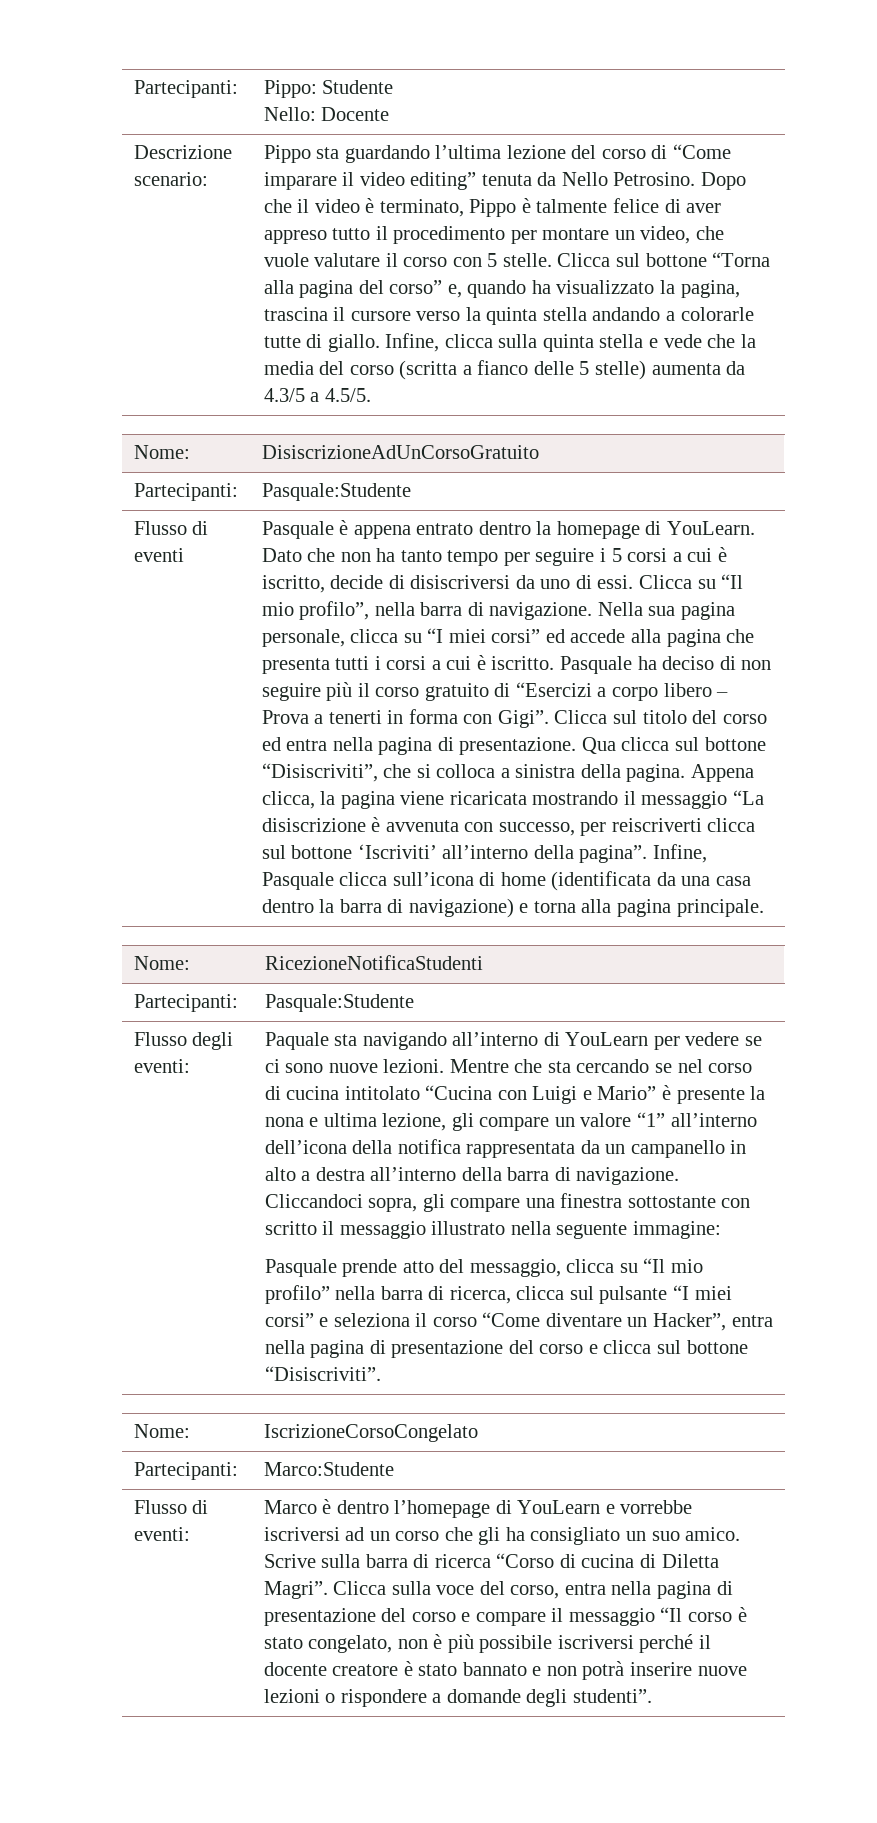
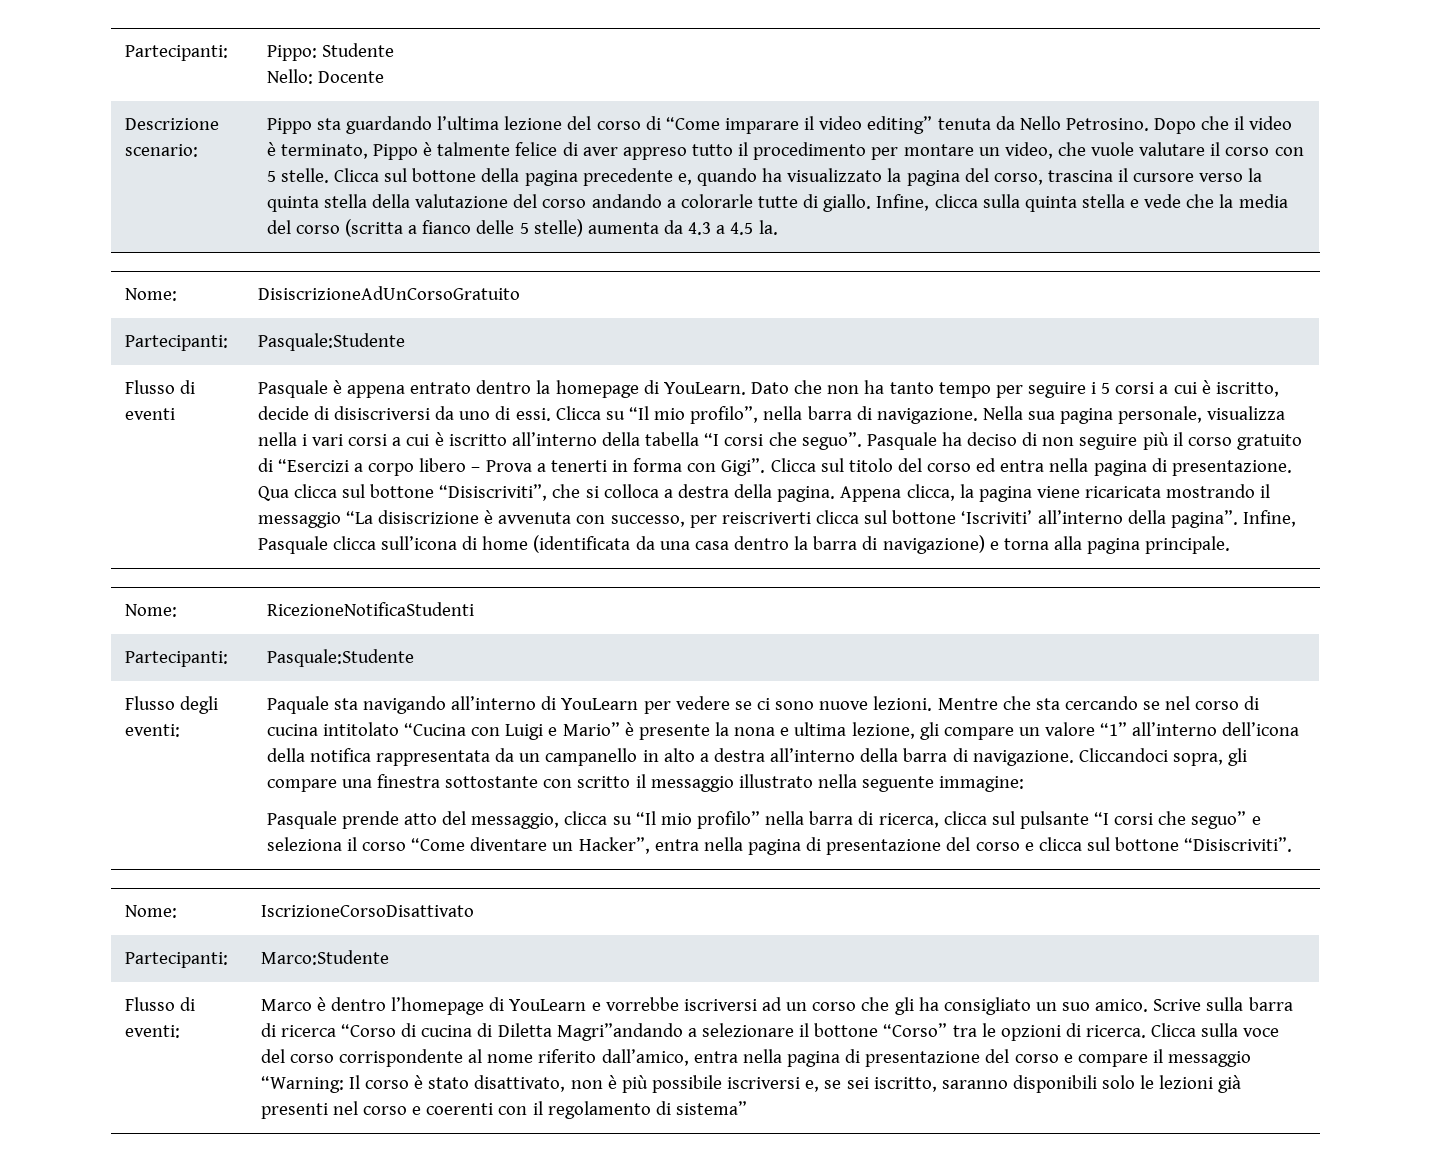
- Clicca sul bottone “Torna alla pagina del corso” e, quando ha visualizzato la pagina, trascina il cursore verso la quinta stella andando a colorarle tutte di giallo.
+ Clicca sul bottone della pagina precedente e, quando ha visualizzato la pagina del corso, trascina il cursore verso la quinta stella della valutazione del corso andando a colorarle tutte di giallo.
- Infine, clicca sulla quinta stella e vede che la media del corso (scritta a fianco delle 5 stelle) aumenta da 4.3/5 a 4.5/5.
+ Infine, clicca sulla quinta stella e vede che la media del corso (scritta a fianco delle 5 stelle) aumenta da 4.3 a 4.5 la.
- Nella sua pagina personale, clicca su “I miei corsi” ed accede alla pagina che presenta tutti i corsi a cui è iscritto.
+ Nella sua pagina personale, visualizza nella i vari corsi a cui è iscritto all’interno della tabella “I corsi che seguo”.
- Qua clicca sul bottone “Disiscriviti”, che si colloca a sinistra della pagina.
+ Qua clicca sul bottone “Disiscriviti”, che si colloca a destra della pagina.
- Pasquale prende atto del messaggio, clicca su “Il mio profilo” nella barra di ricerca, clicca sul pulsante “I miei corsi” e seleziona il corso “Come diventare un Hacker”, entra nella pagina di presentazione del corso e clicca sul bottone “Disiscriviti”.
+ Pasquale prende atto del messaggio, clicca su “Il mio profilo” nella barra di ricerca, clicca sul pulsante “I corsi che seguo” e seleziona il corso “Come diventare un Hacker”, entra nella pagina di presentazione del corso e clicca sul bottone “Disiscriviti”.
- Nome: | IscrizioneCorsoCongelato
+ Nome: | IscrizioneCorsoDisattivato
- Scrive sulla barra di ricerca “Corso di cucina di Diletta Magri”. Clicca sulla voce del corso, entra nella pagina di presentazione del corso e compare il messaggio “Il corso è stato congelato, non è più possibile iscriversi perché il docente creatore è stato bannato e non potrà inserire nuove lezioni o rispondere a domande degli studenti”.
+ Scrive sulla barra di ricerca “Corso di cucina di Diletta Magri”andando a selezionare il bottone “Corso” tra le opzioni di ricerca. Clicca sulla voce del corso corrispondente al nome riferito dall’amico, entra nella pagina di presentazione del corso e compare il messaggio “Warning: Il corso è stato disattivato, non è più possibile iscriversi e, se sei iscritto, saranno disponibili solo le lezioni già presenti nel corso e coerenti con il regolamento di sistema”

